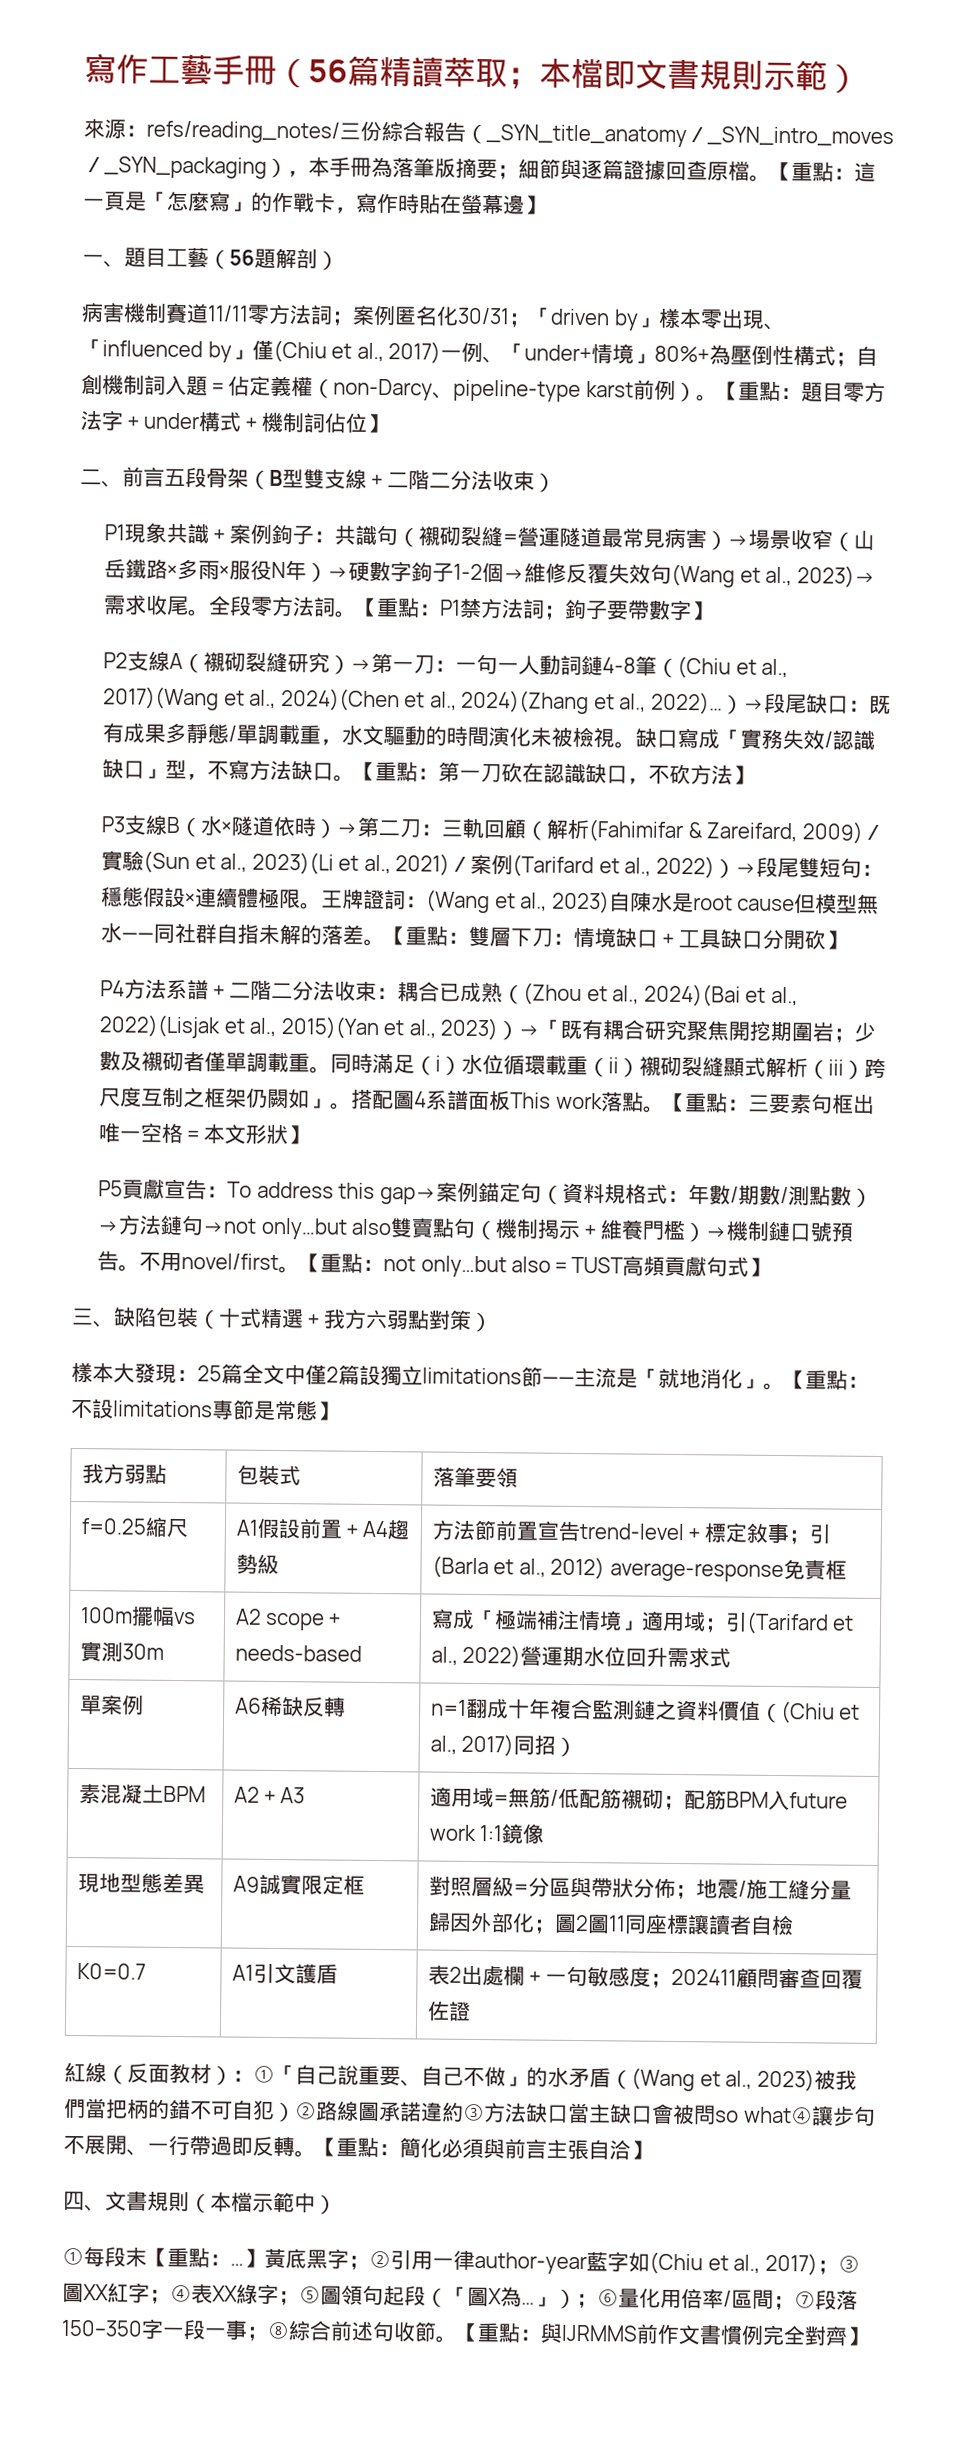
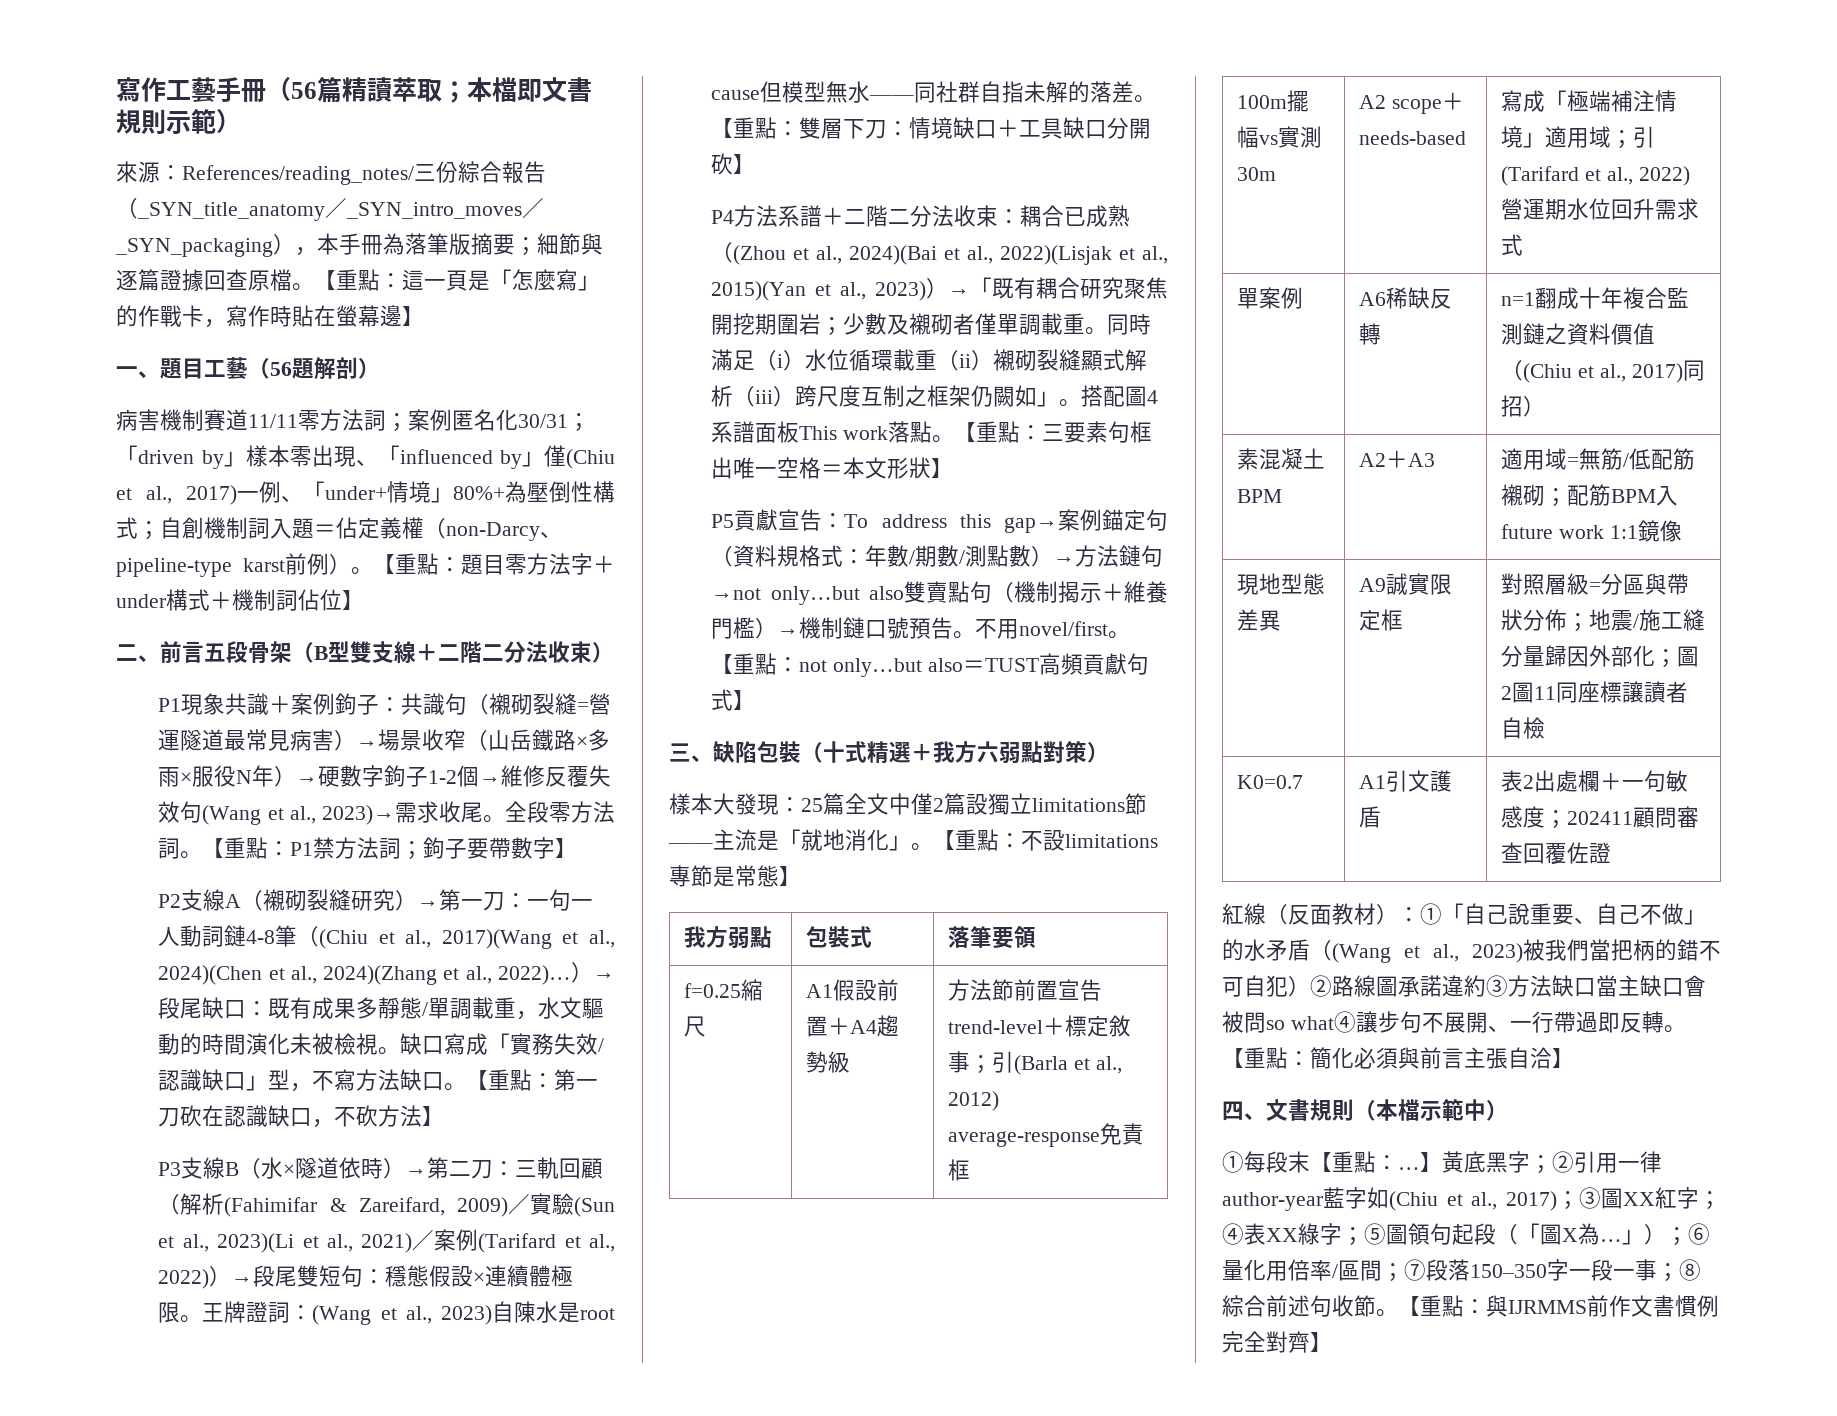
- 來源：refs/reading_notes/三份綜合報告（_SYN_title_anatomy／_SYN_intro_moves／_SYN_packaging），本手冊為落筆版摘要；細節與逐篇證據回查原檔。
+ 來源：References/reading_notes/三份綜合報告（_SYN_title_anatomy／_SYN_intro_moves／_SYN_packaging），本手冊為落筆版摘要；細節與逐篇證據回查原檔。

